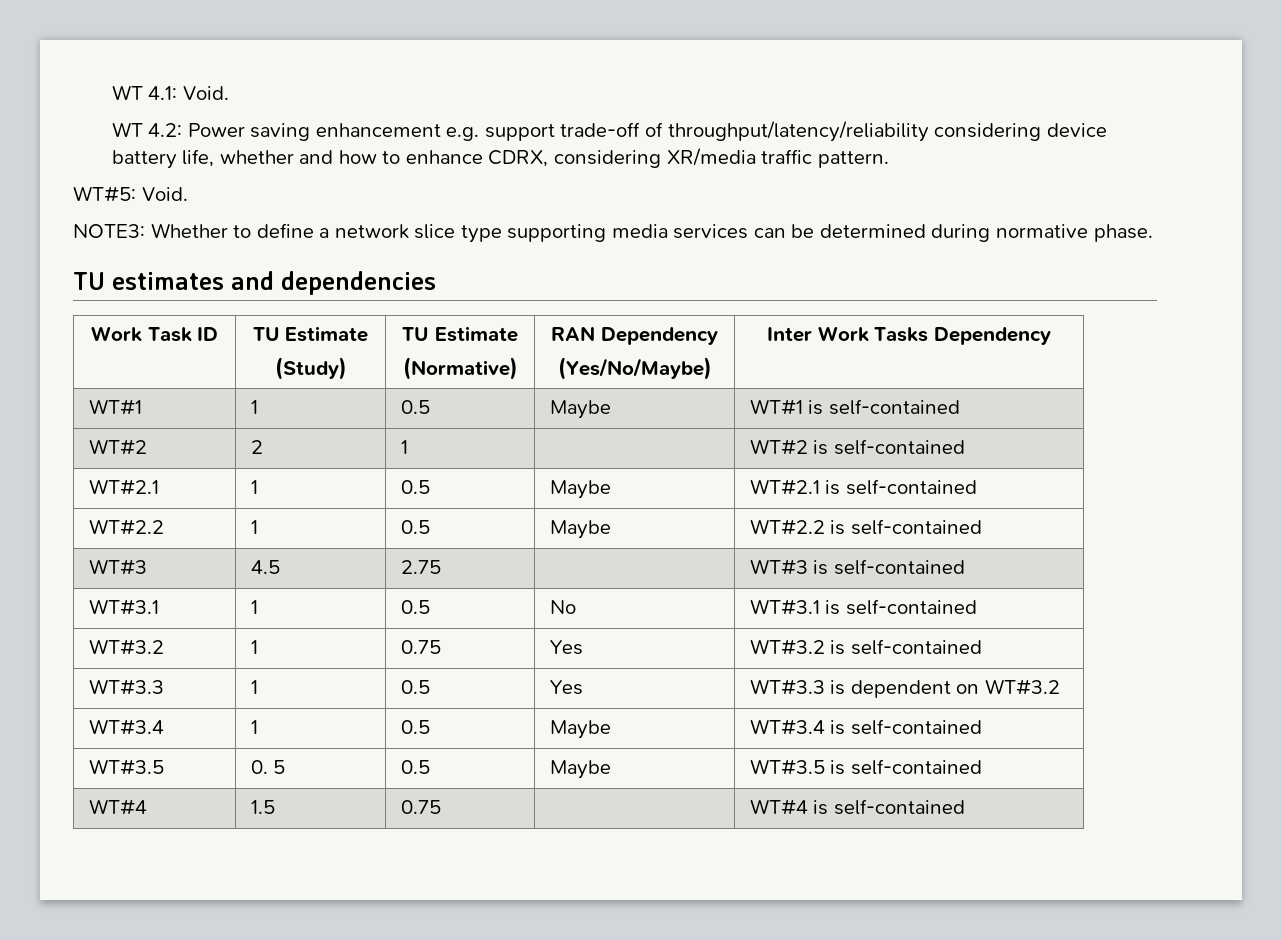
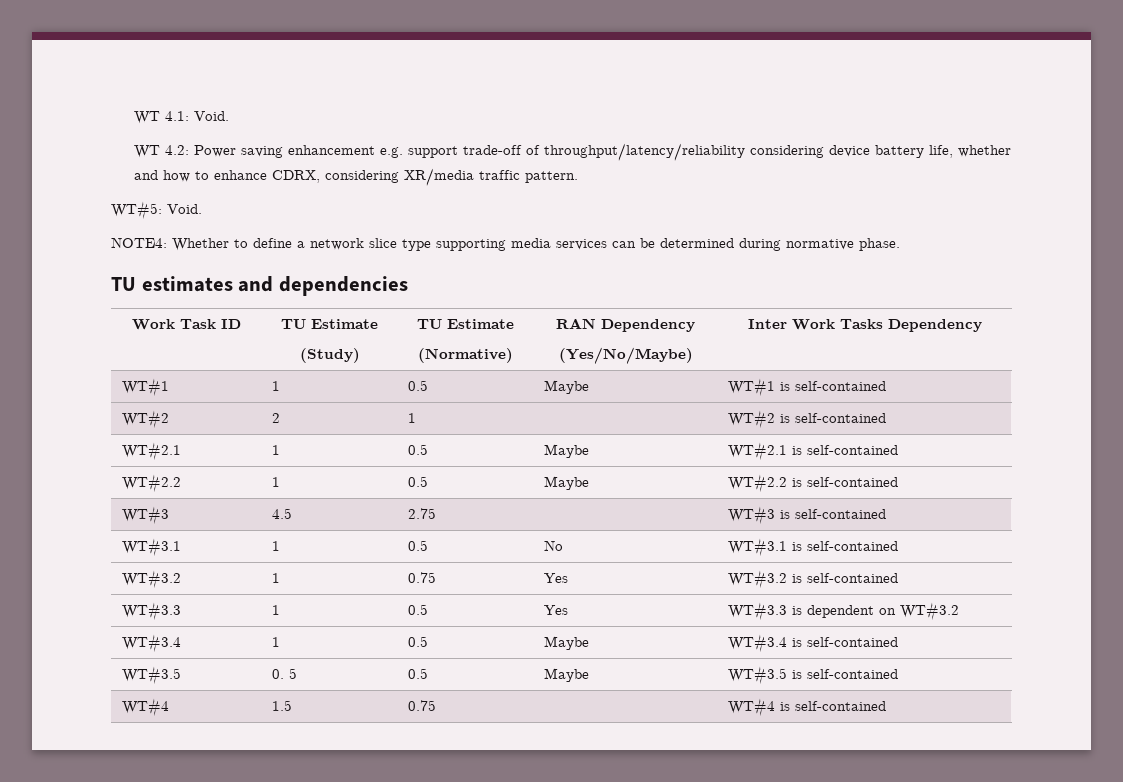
- NOTE3: Whether to define a network slice type supporting media services can be determined during normative phase.
+ NOTE4: Whether to define a network slice type supporting media services can be determined during normative phase.

